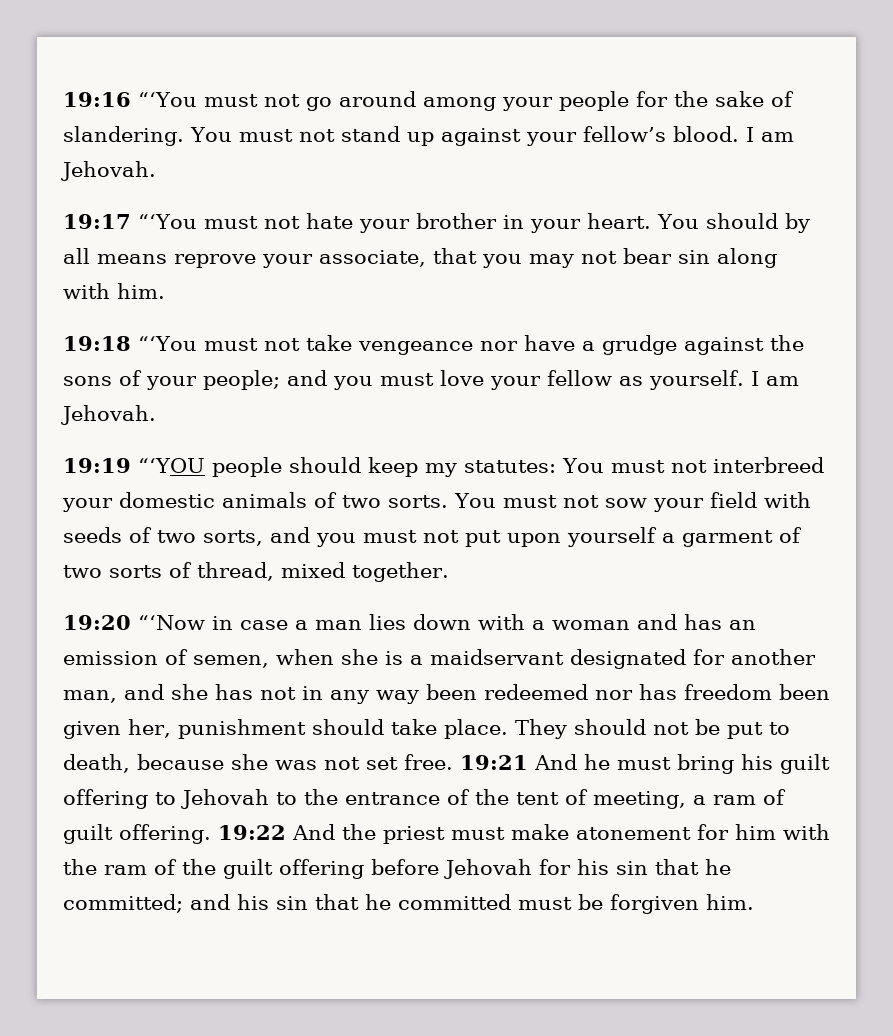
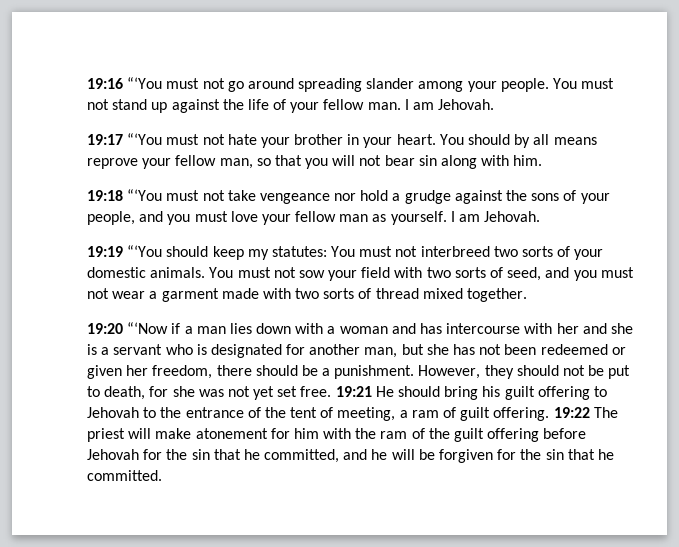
- 19:16 “‘You must not go around among your people for the sake of slandering.
+ 19:16 “‘You must not go around spreading slander among your people.
- You must not stand up against your fellow’s blood.
+ You must not stand up against the life of your fellow man.
- You should by all means reprove your associate, that you may not bear sin along with him.
+ You should by all means reprove your fellow man, so that you will not bear sin along with him.
- 19:18 “‘You must not take vengeance nor have a grudge against the sons of your people; and you must love your fellow as yourself.
+ 19:18 “‘You must not take vengeance nor hold a grudge against the sons of your people, and you must love your fellow man as yourself.
- 19:19 “‘YOU people should keep my statutes: You must not interbreed your domestic animals of two sorts.
+ 19:19 “‘You should keep my statutes: You must not interbreed two sorts of your domestic animals.
- You must not sow your field with seeds of two sorts, and you must not put upon yourself a garment of two sorts of thread, mixed together.
+ You must not sow your field with two sorts of seed, and you must not wear a garment made with two sorts of thread mixed together.
- 19:20 “‘Now in case a man lies down with a woman and has an emission of semen, when she is a maidservant designated for another man, and she has not in any way been redeemed nor has freedom been given her, punishment should take place. They should not be put to death, because she was not set free.
+ 19:20 “‘Now if a man lies down with a woman and has intercourse with her and she is a servant who is designated for another man, but she has not been redeemed or given her freedom, there should be a punishment. However, they should not be put to death, for she was not yet set free.
- 19:21 And he must bring his guilt offering to Jehovah to the entrance of the tent of meeting, a ram of guilt offering.
+ 19:21 He should bring his guilt offering to Jehovah to the entrance of the tent of meeting, a ram of guilt offering.
- 19:22 And the priest must make atonement for him with the ram of the guilt offering before Jehovah for his sin that he committed; and his sin that he committed must be forgiven him.
+ 19:22 The priest will make atonement for him with the ram of the guilt offering before Jehovah for the sin that he committed, and he will be forgiven for the sin that he committed.

